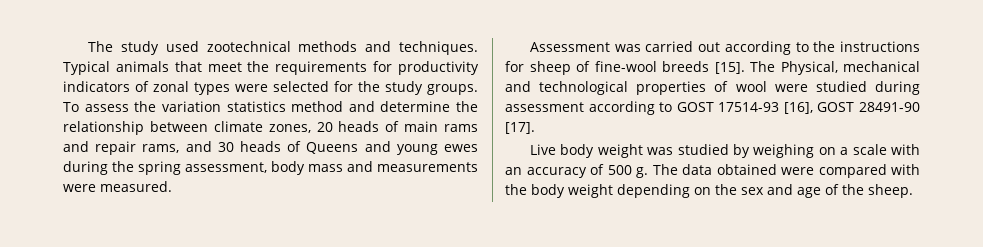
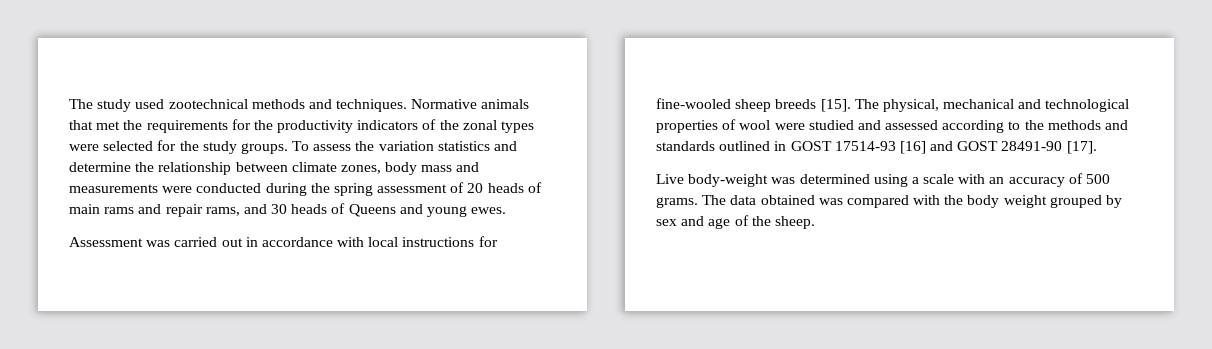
- Typical animals that meet the requirements for productivity indicators of zonal types were selected for the study groups.
+ Normative animals that met the requirements for the productivity indicators of the zonal types were selected for the study groups.
- To assess the variation statistics method and determine the relationship between climate zones, 20 heads of main rams and repair rams, and 30 heads of Queens and young ewes during the spring assessment, body mass and measurements were measured.
- Assessment was carried out according to the instructions for sheep of fine-wool breeds [15].
+ To assess the variation statistics and determine the relationship between climate zones, body mass and measurements were conducted during the spring assessment of 20 heads of main rams and repair rams, and 30 heads of Queens and young ewes.
+ Assessment was carried out in accordance with local instructions for fine-wooled sheep breeds [15].
- The Physical, mechanical and technological properties of wool were studied during assessment according to GOST 17514-93 [16], GOST 28491-90 [17].
- Live body weight was studied by weighing on a scale with an accuracy of 500 g.
+ The physical, mechanical and technological properties of wool were studied and assessed according to the methods and standards outlined in GOST 17514-93 [16] and GOST 28491-90 [17].
+ Live body-weight was determined using a scale with an accuracy of 500 grams.
- The data obtained were compared with the body weight depending on the sex and age of the sheep.
+ The data obtained was compared with the body weight grouped by sex and age of the sheep.

